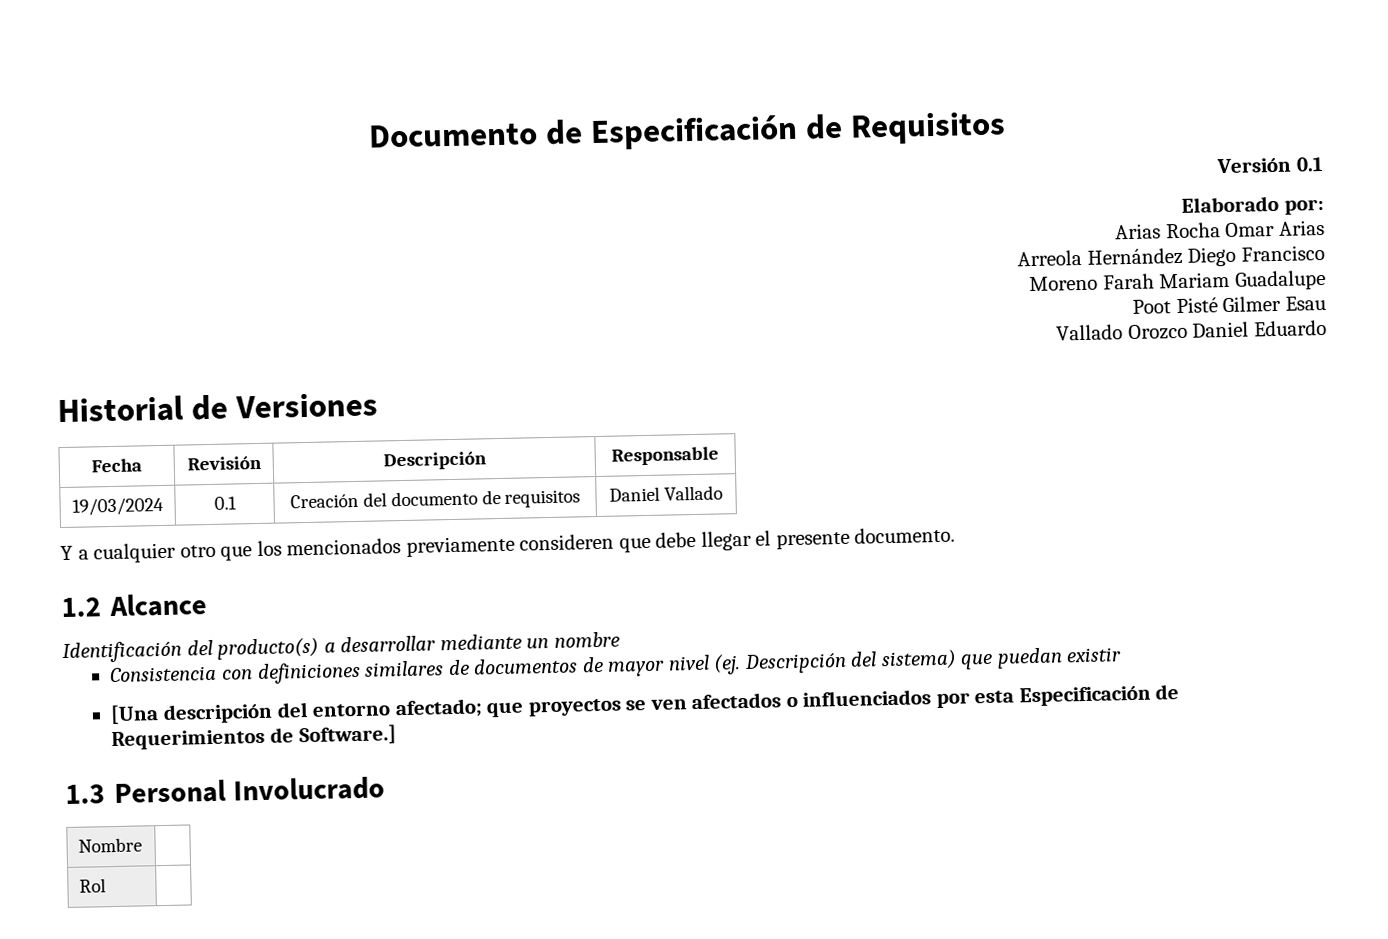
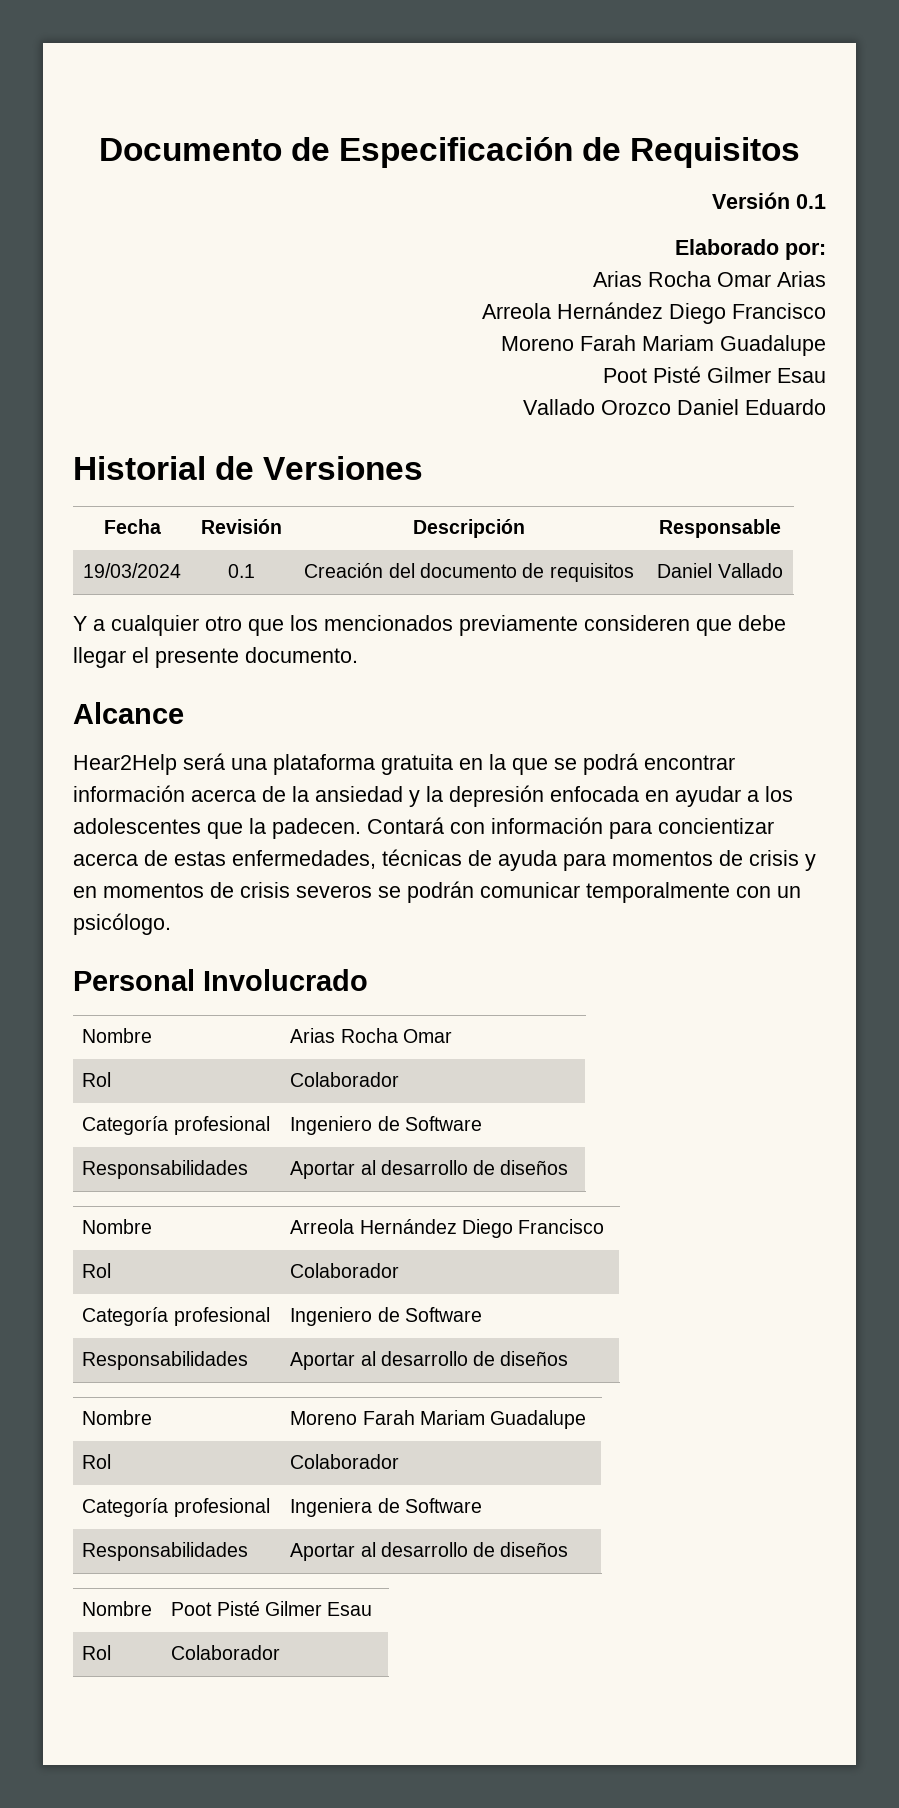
- 1.2 Alcance
+ Alcance
- Identificación del producto(s) a desarrollar mediante un nombre
- Consistencia con definiciones similares de documentos de mayor nivel (ej. Descripción del sistema) que puedan existir
- [Una descripción del entorno afectado; que proyectos se ven afectados o influenciados por esta Especificación de Requerimientos de Software.]
- 1.3 Personal Involucrado
- Nombre |
- Rol |
+ Hear2Help será una plataforma gratuita en la que se podrá encontrar información acerca de la ansiedad y la depresión enfocada en ayudar a los adolescentes que la padecen. Contará con información para concientizar acerca de estas enfermedades, técnicas de ayuda para momentos de crisis y en momentos de crisis severos se podrán comunicar temporalmente con un psicólogo.
+ Personal Involucrado
+ Nombre | Arias Rocha Omar
+ Rol | Colaborador
+ Categoría profesional | Ingeniero de Software
+ Responsabilidades | Aportar al desarrollo de diseños
+ Nombre | Arreola Hernández Diego Francisco
+ Rol | Colaborador
+ Categoría profesional | Ingeniero de Software
+ Responsabilidades | Aportar al desarrollo de diseños
+ Nombre | Moreno Farah Mariam Guadalupe
+ Rol | Colaborador
+ Categoría profesional | Ingeniera de Software
+ Responsabilidades | Aportar al desarrollo de diseños
+ Nombre | Poot Pisté Gilmer Esau
+ Rol | Colaborador

